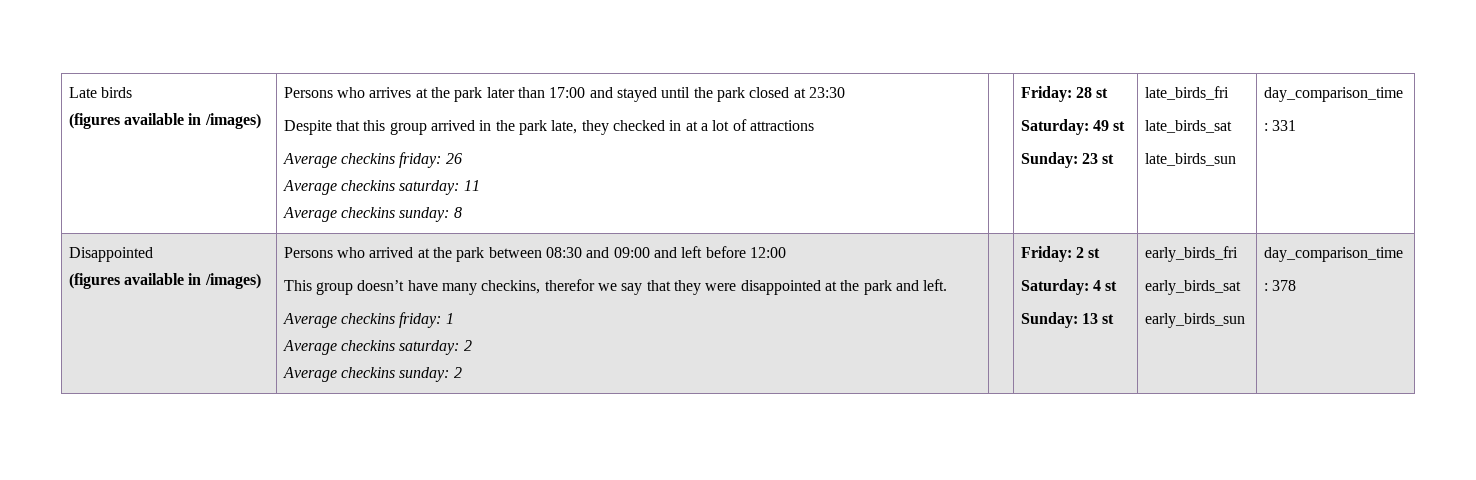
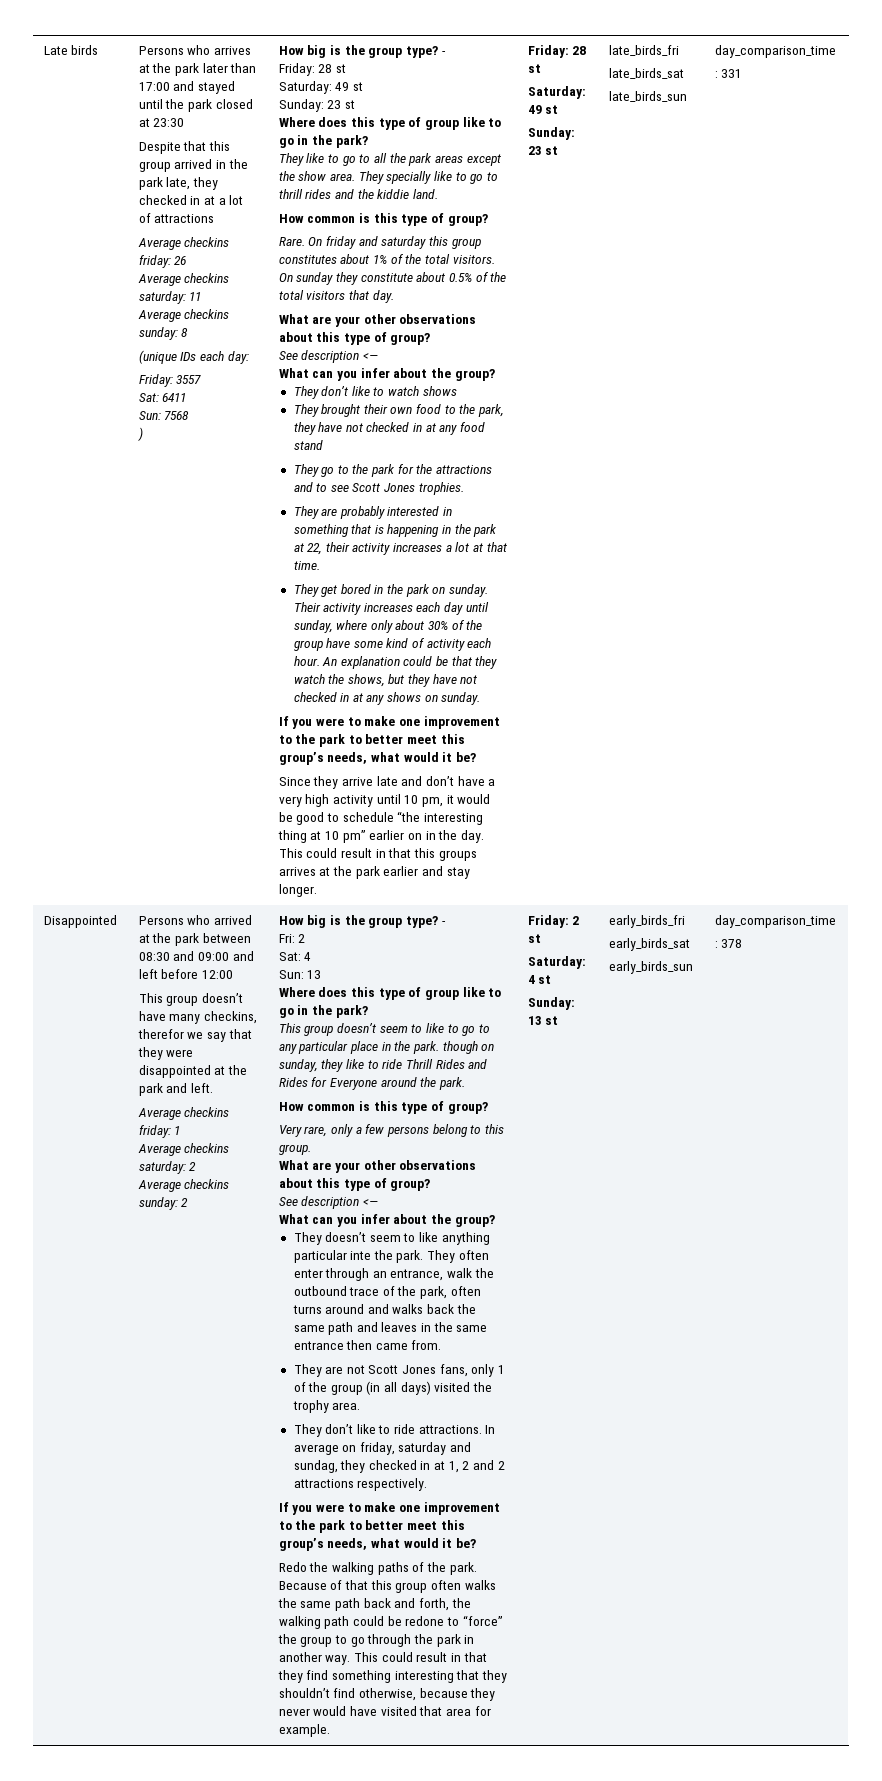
  Late birds
- (figures available in /images)
+ (unique IDs each day:
+ Friday: 3557
+ Sat: 6411
+ Sun: 7568
+ ) | How big is the group type? -
+ Friday: 28 st
+ Saturday: 49 st
+ Sunday: 23 st
+ Where does this type of group like to go in the park?
+ They like to go to all the park areas except the show area. They specially like to go to thrill rides and the kiddie land.
+ How common is this type of group?
+ Rare. On friday and saturday this group constitutes about 1% of the total visitors. On sunday they constitute about 0.5% of the total visitors that day.
+ What are your other observations about this type of group?
+ See description <—
+ What can you infer about the group?
+ They don’t like to watch shows
+ They brought their own food to the park, they have not checked in at any food stand
+ They go to the park for the attractions and to see Scott Jones trophies.
+ They are probably interested in something that is happening in the park at 22, their activity increases a lot at that time.
+ They get bored in the park on sunday. Their activity increases each day until sunday, where only about 30% of the group have some kind of activity each hour. An explanation could be that they watch the shows, but they have not checked in at any shows on sunday.
+ If you were to make one improvement to the park to better meet this group’s needs, what would it be?
+ Since they arrive late and don’t have a very high activity until 10 pm, it would be good to schedule “the interesting thing at 10 pm” earlier on in the day. This could result in that this groups arrives at the park earlier and stay longer.
  Disappointed
- (figures available in /images)
- Average checkins sunday: 2
+ Average checkins sunday: 2 | How big is the group type? -
+ Fri: 2
+ Sat: 4
+ Sun: 13
+ Where does this type of group like to go in the park?
+ This group doesn’t seem to like to go to any particular place in the park. though on sunday, they like to ride Thrill Rides and Rides for Everyone around the park.
+ How common is this type of group?
+ Very rare, only a few persons belong to this group.
+ What are your other observations about this type of group?
+ See description <—
+ What can you infer about the group?
+ They doesn’t seem to like anything particular inte the park. They often enter through an entrance, walk the outbound trace of the park, often turns around and walks back the same path and leaves in the same entrance then came from.
+ They are not Scott Jones fans, only 1 of the group (in all days) visited the trophy area.
+ They don’t like to ride attractions. In average on friday, saturday and sundag, they checked in at 1, 2 and 2 attractions respectively.
+ If you were to make one improvement to the park to better meet this group’s needs, what would it be?
+ Redo the walking paths of the park. Because of that this group often walks the same path back and forth, the walking path could be redone to “force” the group to go through the park in another way. This could result in that they find something interesting that they shouldn’t find otherwise, because they never would have visited that area for example.

